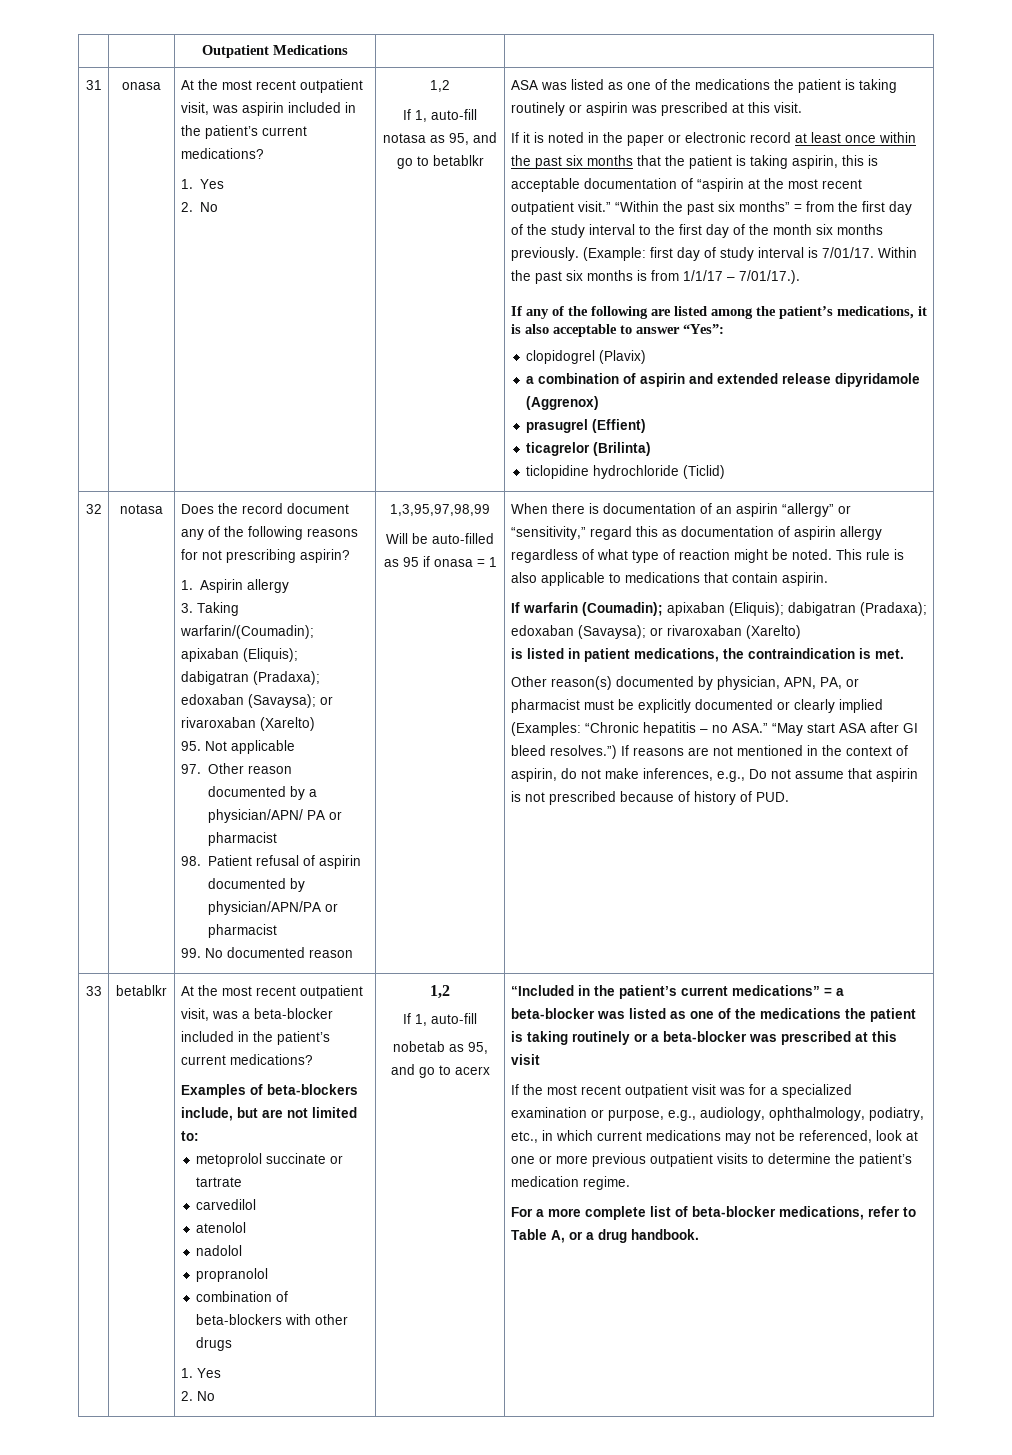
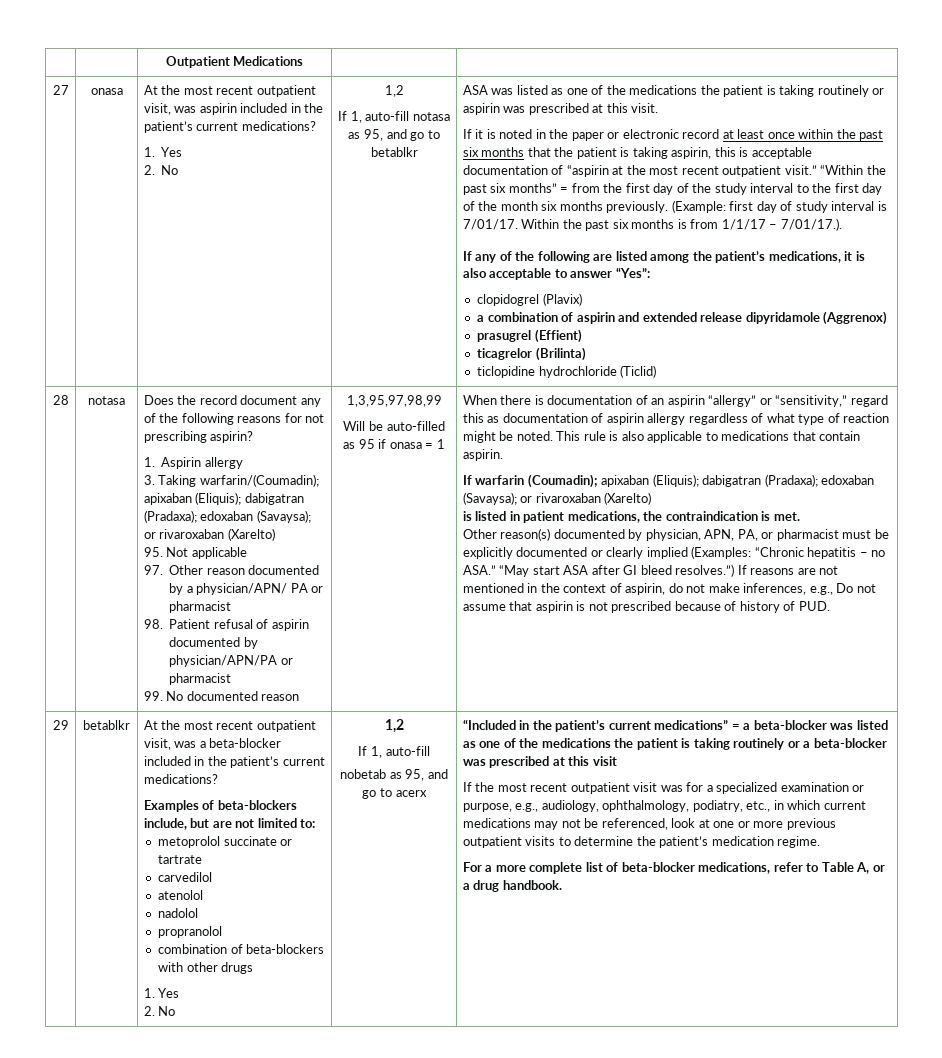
- 31
+ 27
- 32
+ 28
- 33
+ 29

